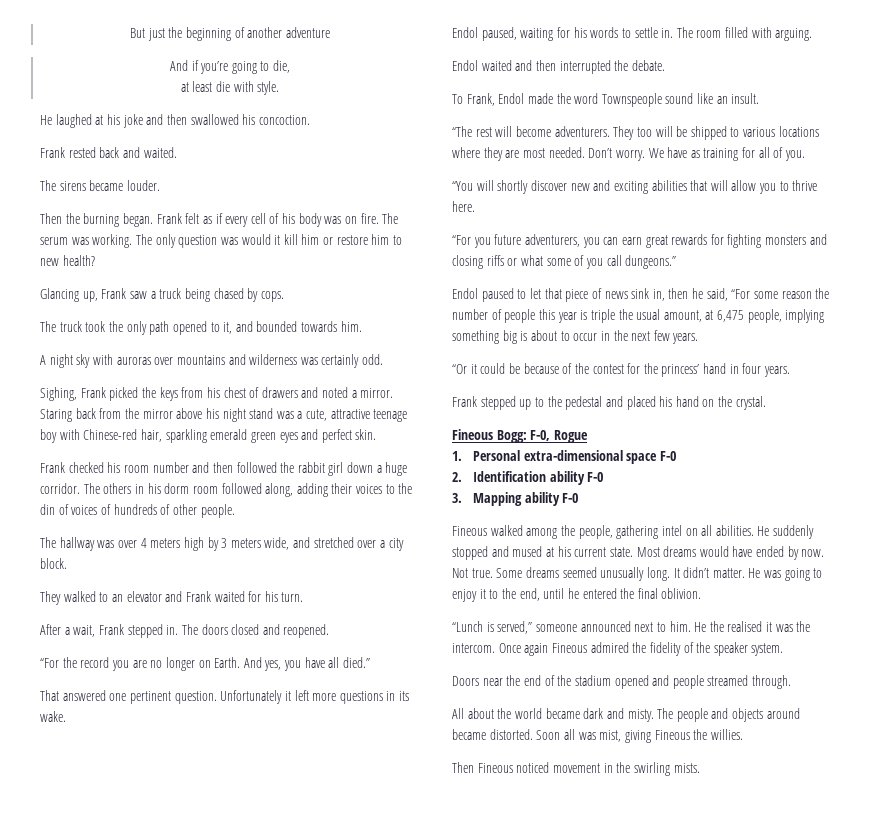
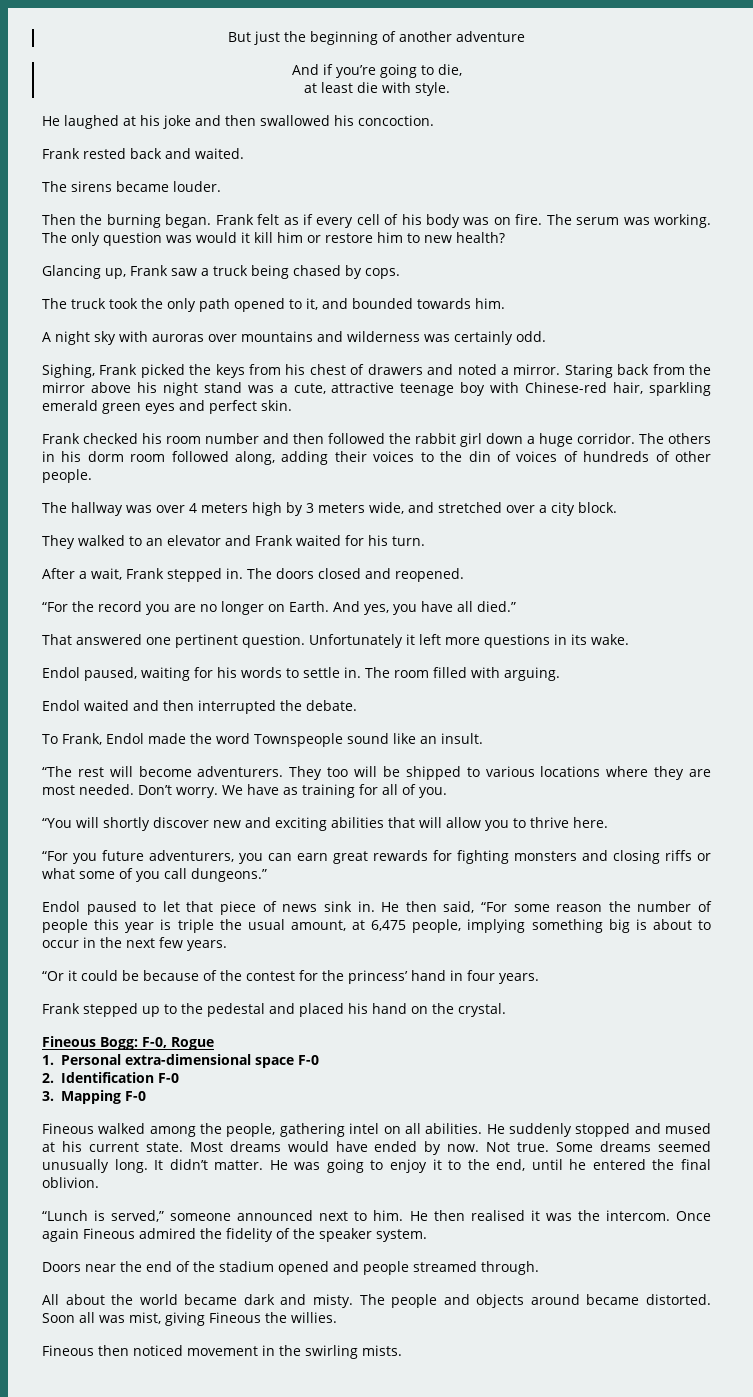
- Endol paused to let that piece of news sink in, then he said, “For some reason the number of people this year is triple the usual amount, at 6,475 people, implying something big is about to occur in the next few years.
+ Endol paused to let that piece of news sink in. He then said, “For some reason the number of people this year is triple the usual amount, at 6,475 people, implying something big is about to occur in the next few years.
- 2. Identification ability F-0
+ 2. Identification F-0
- 3. Mapping ability F-0
+ 3. Mapping F-0
- He the realised it was the intercom.
+ He then realised it was the intercom.
- Then Fineous noticed movement in the swirling mists.
+ Fineous then noticed movement in the swirling mists.

